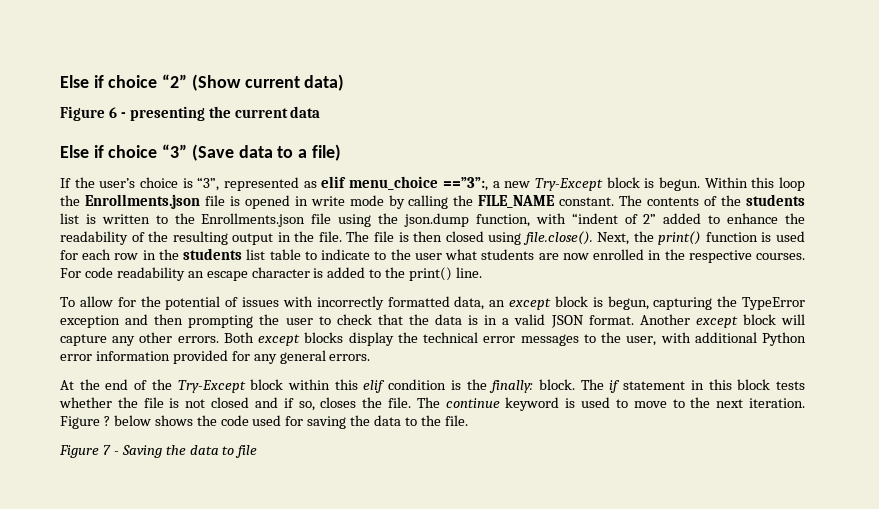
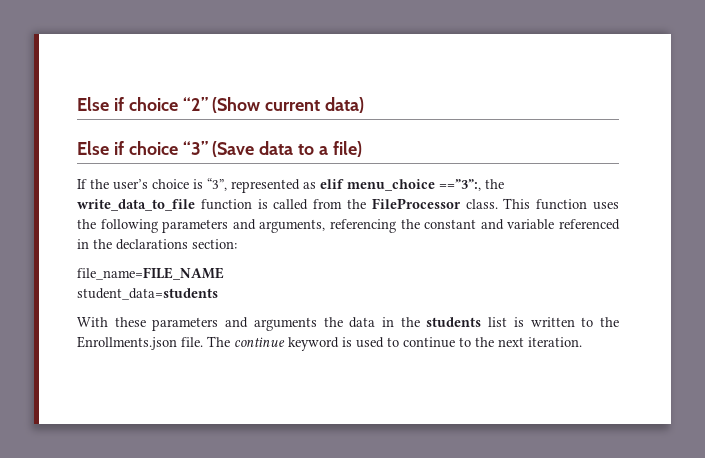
- Figure 6 - presenting the current data
- If the user’s choice is “3”, represented as elif menu_choice ==”3”:, a new Try-Except block is begun. Within this loop the Enrollments.json file is opened in write mode by calling the FILE_NAME constant. The contents of the students list is written to the Enrollments.json file using the json.dump function, with “indent of 2” added to enhance the readability of the resulting output in the file. The file is then closed using file.close(). Next, the print() function is used for each row in the students list table to indicate to the user what students are now enrolled in the respective courses. For code readability an escape character is added to the print() line.
- To allow for the potential of issues with incorrectly formatted data, an except block is begun, capturing the TypeError exception and then prompting the user to check that the data is in a valid JSON format. Another except block will capture any other errors. Both except blocks display the technical error messages to the user, with additional Python error information provided for any general errors.
- At the end of the Try-Except block within this elif condition is the finally: block. The if statement in this block tests whether the file is not closed and if so, closes the file.
+ If the user’s choice is “3”, represented as elif menu_choice ==”3”:, the write_data_to_file function is called from the FileProcessor class. This function uses the following parameters and arguments, referencing the constant and variable referenced in the declarations section:
+ file_name=FILE_NAME
+ student_data=students
+ With these parameters and arguments the data in the students list is written to the Enrollments.json file.
- The continue keyword is used to move to the next iteration. Figure ? below shows the code used for saving the data to the file.
- Figure 7 - Saving the data to file
+ The continue keyword is used to continue to the next iteration.

